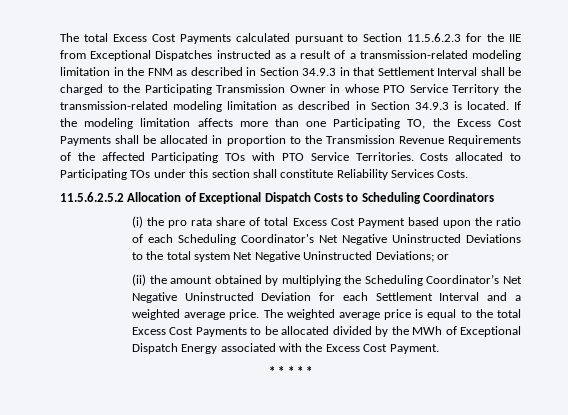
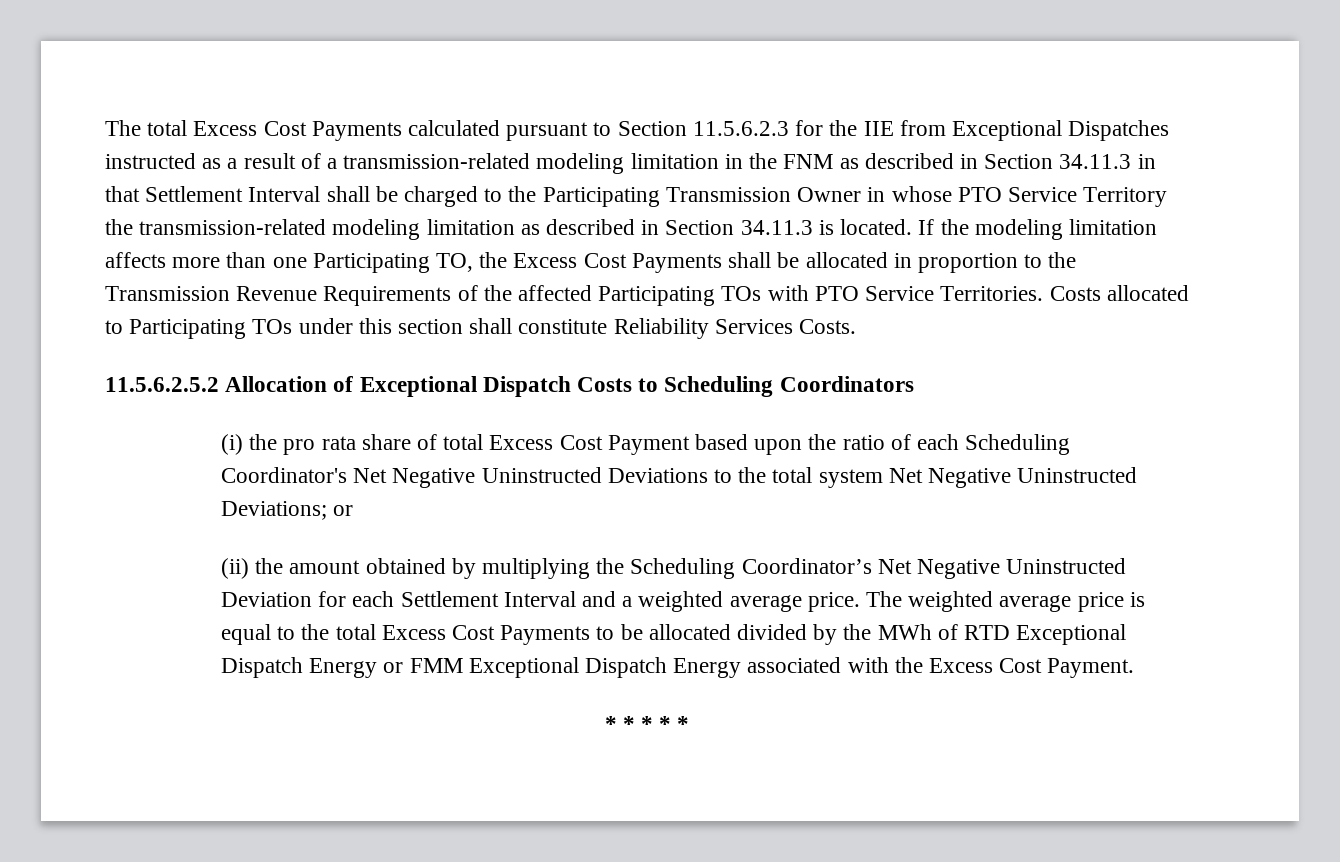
- The total Excess Cost Payments calculated pursuant to Section 11.5.6.2.3 for the IIE from Exceptional Dispatches instructed as a result of a transmission-related modeling limitation in the FNM as described in Section 34.9.3 in that Settlement Interval shall be charged to the Participating Transmission Owner in whose PTO Service Territory the transmission-related modeling limitation as described in Section 34.9.3 is located.
+ The total Excess Cost Payments calculated pursuant to Section 11.5.6.2.3 for the IIE from Exceptional Dispatches instructed as a result of a transmission-related modeling limitation in the FNM as described in Section 34.11.3 in that Settlement Interval shall be charged to the Participating Transmission Owner in whose PTO Service Territory the transmission-related modeling limitation as described in Section 34.11.3 is located.
- The weighted average price is equal to the total Excess Cost Payments to be allocated divided by the MWh of Exceptional Dispatch Energy associated with the Excess Cost Payment.
+ The weighted average price is equal to the total Excess Cost Payments to be allocated divided by the MWh of RTD Exceptional Dispatch Energy or FMM Exceptional Dispatch Energy associated with the Excess Cost Payment.

